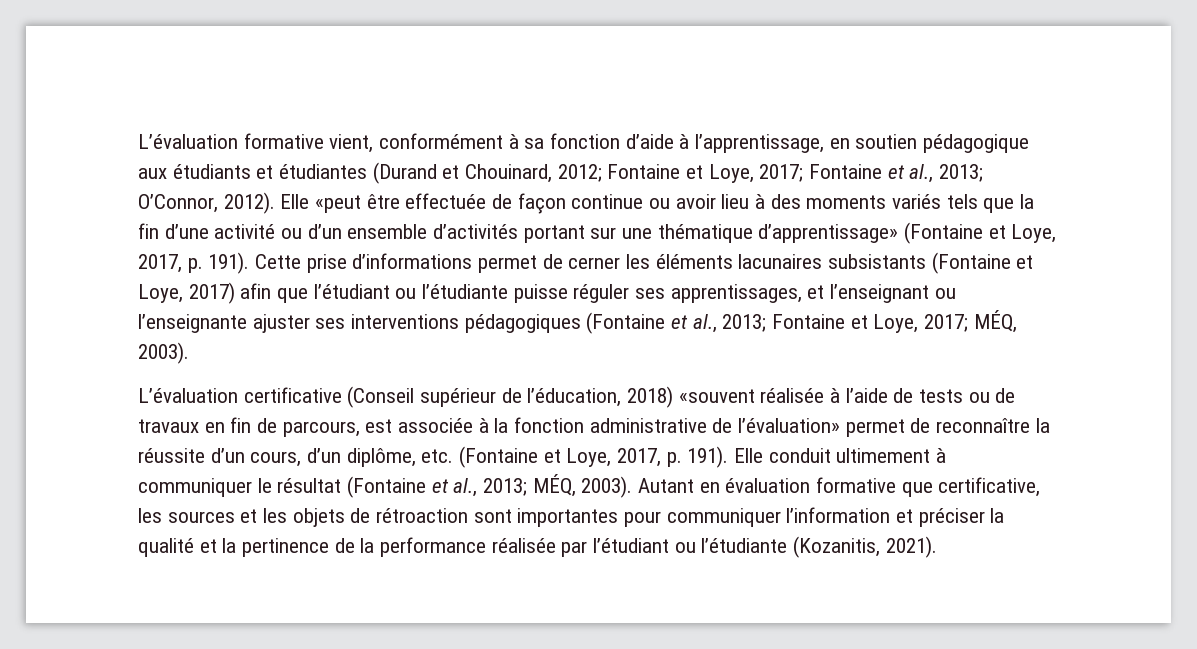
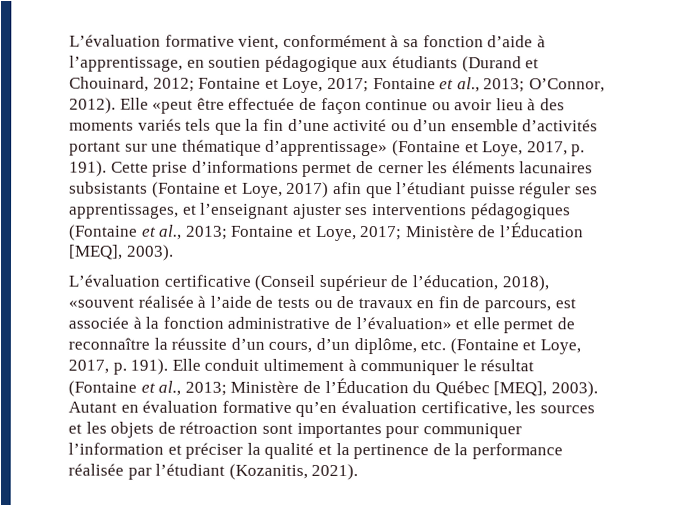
- L’évaluation formative vient, conformément à sa fonction d’aide à l’apprentissage, en soutien pédagogique aux étudiants et étudiantes (Durand et Chouinard, 2012; Fontaine et Loye, 2017; Fontaine et al., 2013; O’Connor, 2012).
+ L’évaluation formative vient, conformément à sa fonction d’aide à l’apprentissage, en soutien pédagogique aux étudiants (Durand et Chouinard, 2012; Fontaine et Loye, 2017; Fontaine et al., 2013; O’Connor, 2012).
- Cette prise d’informations permet de cerner les éléments lacunaires subsistants (Fontaine et Loye, 2017) afin que l’étudiant ou l’étudiante puisse réguler ses apprentissages, et l’enseignant ou l’enseignante ajuster ses interventions pédagogiques (Fontaine et al., 2013; Fontaine et Loye, 2017; MÉQ, 2003).
+ Cette prise d’informations permet de cerner les éléments lacunaires subsistants (Fontaine et Loye, 2017) afin que l’étudiant puisse réguler ses apprentissages, et l’enseignant ajuster ses interventions pédagogiques (Fontaine et al., 2013; Fontaine et Loye, 2017; Ministère de l’Éducation [MEQ], 2003).
- L’évaluation certificative (Conseil supérieur de l’éducation, 2018) «souvent réalisée à l’aide de tests ou de travaux en fin de parcours, est associée à la fonction administrative de l’évaluation» permet de reconnaître la réussite d’un cours, d’un diplôme, etc. (Fontaine et Loye, 2017, p. 191).
+ L’évaluation certificative (Conseil supérieur de l’éducation, 2018), «souvent réalisée à l’aide de tests ou de travaux en fin de parcours, est associée à la fonction administrative de l’évaluation» et elle permet de reconnaître la réussite d’un cours, d’un diplôme, etc. (Fontaine et Loye, 2017, p. 191).
- Elle conduit ultimement à communiquer le résultat (Fontaine et al., 2013; MÉQ, 2003).
+ Elle conduit ultimement à communiquer le résultat (Fontaine et al., 2013; Ministère de l’Éducation du Québec [MEQ], 2003).
- Autant en évaluation formative que certificative, les sources et les objets de rétroaction sont importantes pour communiquer l’information et préciser la qualité et la pertinence de la performance réalisée par l’étudiant ou l’étudiante (Kozanitis, 2021).
+ Autant en évaluation formative qu’en évaluation certificative, les sources et les objets de rétroaction sont importantes pour communiquer l’information et préciser la qualité et la pertinence de la performance réalisée par l’étudiant (Kozanitis, 2021).

